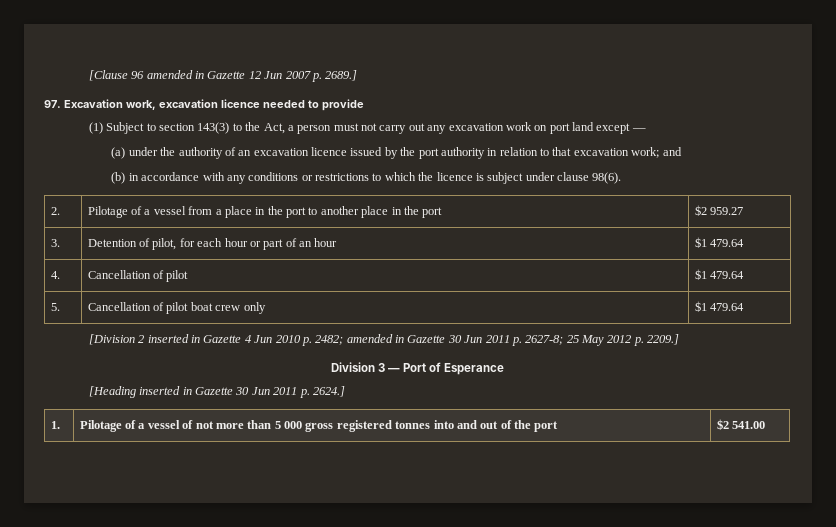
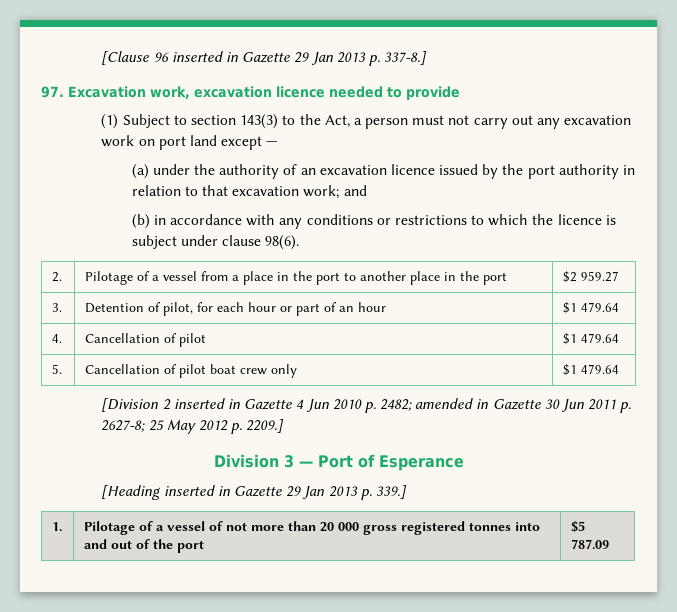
- [Clause 96 amended in Gazette 12 Jun 2007 p. 2689.]
+ [Clause 96 inserted in Gazette 29 Jan 2013 p. 337-8.]
- [Heading inserted in Gazette 30 Jun 2011 p. 2624.]
+ [Heading inserted in Gazette 29 Jan 2013 p. 339.]
- 1. | Pilotage of a vessel of not more than 5 000 gross registered tonnes into and out of the port | $2 541.00
+ 1. | Pilotage of a vessel of not more than 20 000 gross registered tonnes into and out of the port | $5 787.09

